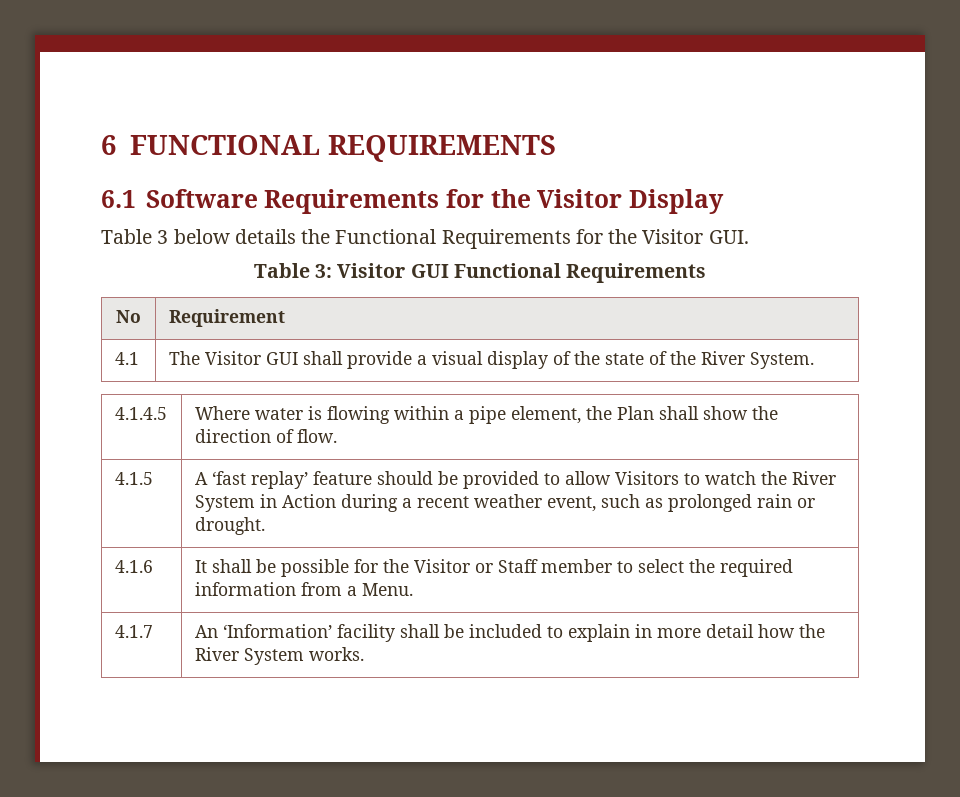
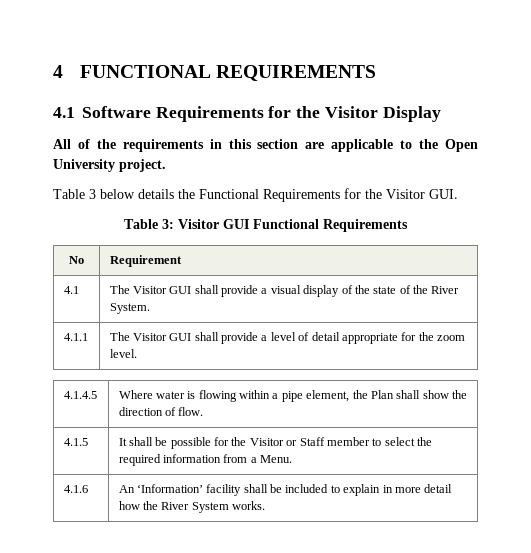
- 6 FUNCTIONAL REQUIREMENTS
+ 4 FUNCTIONAL REQUIREMENTS
- 6.1 Software Requirements for the Visitor Display
+ 4.1 Software Requirements for the Visitor Display
+ All of the requirements in this section are applicable to the Open University project.
+ 4.1.1 | The Visitor GUI shall provide a level of detail appropriate for the zoom level.
- 4.1.5 | A ‘fast replay’ feature should be provided to allow Visitors to watch the River System in Action during a recent weather event, such as prolonged rain or drought.
- 4.1.6 | It shall be possible for the Visitor or Staff member to select the required information from a Menu.
+ 4.1.5 | It shall be possible for the Visitor or Staff member to select the required information from a Menu.
- 4.1.7 | An ‘Information’ facility shall be included to explain in more detail how the River System works.
+ 4.1.6 | An ‘Information’ facility shall be included to explain in more detail how the River System works.

